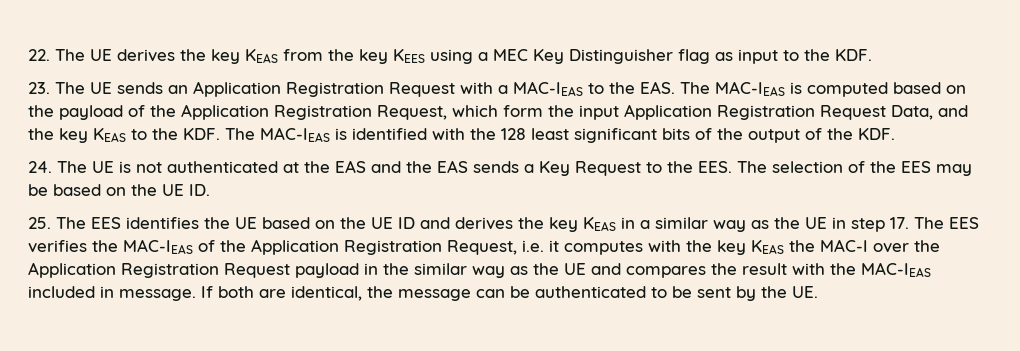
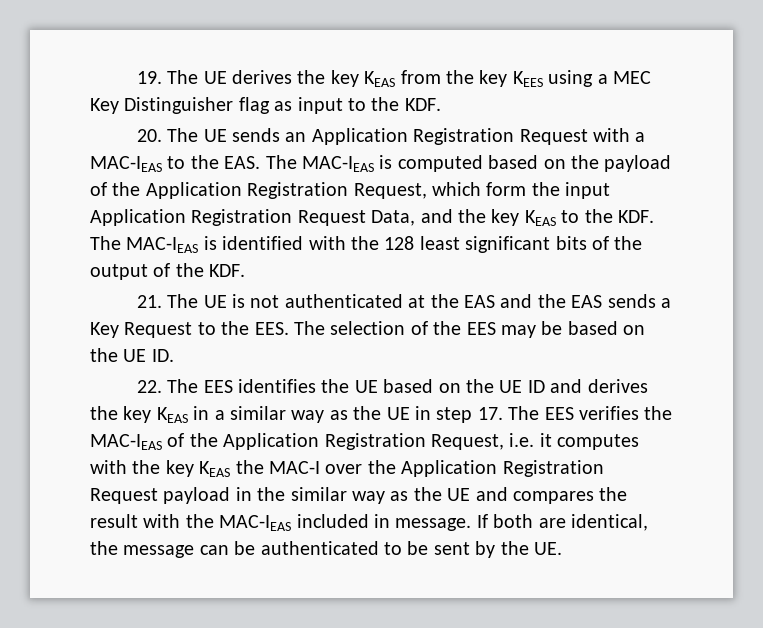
- 22. The UE derives the key KEAS from the key KEES using a MEC Key Distinguisher flag as input to the KDF.
+ 19. The UE derives the key KEAS from the key KEES using a MEC Key Distinguisher flag as input to the KDF.
- 23. The UE sends an Application Registration Request with a MAC-IEAS to the EAS. The MAC-IEAS is computed based on the payload of the Application Registration Request, which form the input Application Registration Request Data, and the key KEAS to the KDF. The MAC-IEAS is identified with the 128 least significant bits of the output of the KDF.
+ 20. The UE sends an Application Registration Request with a MAC-IEAS to the EAS. The MAC-IEAS is computed based on the payload of the Application Registration Request, which form the input Application Registration Request Data, and the key KEAS to the KDF. The MAC-IEAS is identified with the 128 least significant bits of the output of the KDF.
- 24. The UE is not authenticated at the EAS and the EAS sends a Key Request to the EES. The selection of the EES may be based on the UE ID.
+ 21. The UE is not authenticated at the EAS and the EAS sends a Key Request to the EES. The selection of the EES may be based on the UE ID.
- 25. The EES identifies the UE based on the UE ID and derives the key KEAS in a similar way as the UE in step 17. The EES verifies the MAC-IEAS of the Application Registration Request, i.e. it computes with the key KEAS the MAC-I over the Application Registration Request payload in the similar way as the UE and compares the result with the MAC-IEAS included in message.
+ 22. The EES identifies the UE based on the UE ID and derives the key KEAS in a similar way as the UE in step 17. The EES verifies the MAC-IEAS of the Application Registration Request, i.e. it computes with the key KEAS the MAC-I over the Application Registration Request payload in the similar way as the UE and compares the result with the MAC-IEAS included in message.

